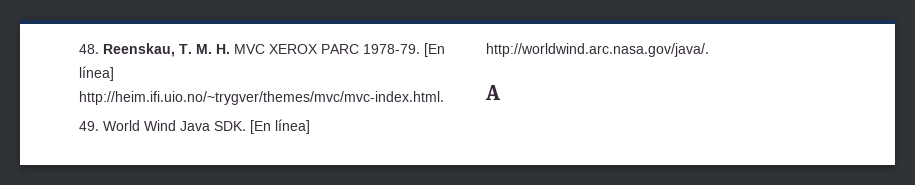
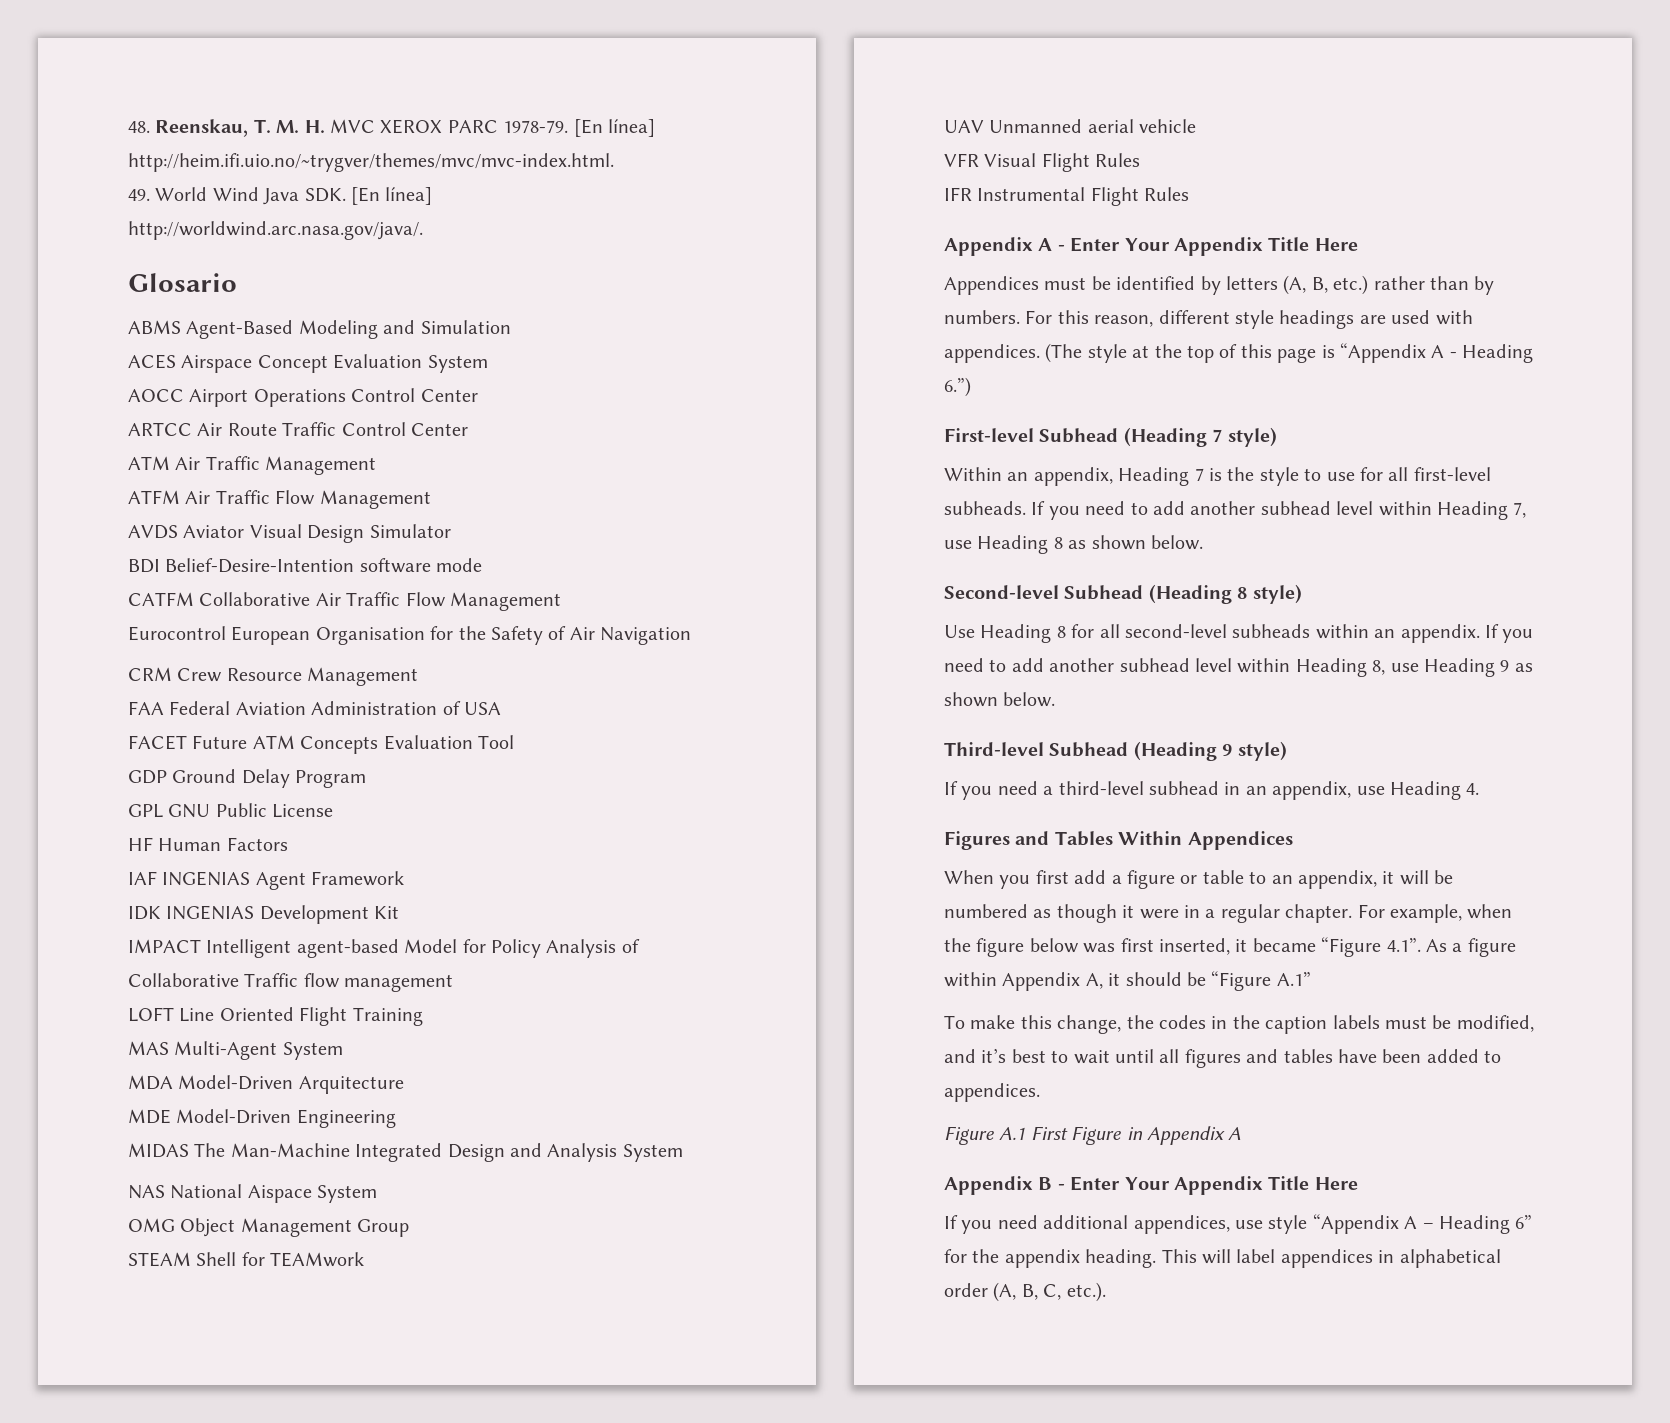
- A
+ Glosario
+ ABMS Agent-Based Modeling and Simulation
+ ACES Airspace Concept Evaluation System
+ AOCC Airport Operations Control Center
+ ARTCC Air Route Traffic Control Center
+ ATM Air Traffic Management
+ ATFM Air Traffic Flow Management
+ AVDS Aviator Visual Design Simulator
+ BDI Belief-Desire-Intention software mode
+ CATFM Collaborative Air Traffic Flow Management
+ Eurocontrol European Organisation for the Safety of Air Navigation
+ CRM Crew Resource Management
+ FAA Federal Aviation Administration of USA
+ FACET Future ATM Concepts Evaluation Tool
+ GDP Ground Delay Program
+ GPL GNU Public License
+ HF Human Factors
+ IAF INGENIAS Agent Framework
+ IDK INGENIAS Development Kit
+ IMPACT Intelligent agent-based Model for Policy Analysis of Collaborative Traffic flow management
+ LOFT Line Oriented Flight Training
+ MAS Multi-Agent System
+ MDA Model-Driven Arquitecture
+ MDE Model-Driven Engineering
+ MIDAS The Man-Machine Integrated Design and Analysis System
+ NAS National Aispace System
+ OMG Object Management Group
+ STEAM Shell for TEAMwork
+ UAV Unmanned aerial vehicle
+ VFR Visual Flight Rules
+ IFR Instrumental Flight Rules
+ Appendix A - Enter Your Appendix Title Here
+ Appendices must be identified by letters (A, B, etc.) rather than by numbers. For this reason, different style headings are used with appendices. (The style at the top of this page is “Appendix A - Heading 6.”)
+ First-level Subhead (Heading 7 style)
+ Within an appendix, Heading 7 is the style to use for all first-level subheads. If you need to add another subhead level within Heading 7, use Heading 8 as shown below.
+ Second-level Subhead (Heading 8 style)
+ Use Heading 8 for all second-level subheads within an appendix. If you need to add another subhead level within Heading 8, use Heading 9 as shown below.
+ Third-level Subhead (Heading 9 style)
+ If you need a third-level subhead in an appendix, use Heading 4.
+ Figures and Tables Within Appendices
+ When you first add a figure or table to an appendix, it will be numbered as though it were in a regular chapter. For example, when the figure below was first inserted, it became “Figure 4.1”. As a figure within Appendix A, it should be “Figure A.1”
+ To make this change, the codes in the caption labels must be modified, and it’s best to wait until all figures and tables have been added to appendices.
+ Figure A.1 First Figure in Appendix A
+ Appendix B - Enter Your Appendix Title Here
+ If you need additional appendices, use style “Appendix A – Heading 6” for the appendix heading. This will label appendices in alphabetical order (A, B, C, etc.).

